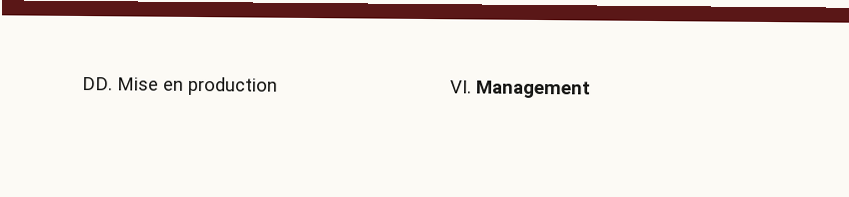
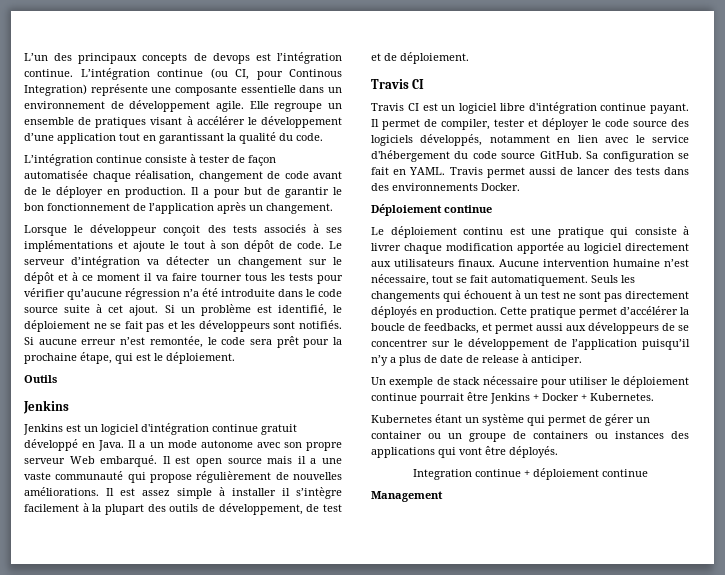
- DD. Mise en production
- VI. Management
+ L’un des principaux concepts de devops est l’intégration continue. L’intégration continue (ou CI, pour Continous Integration) représente une composante essentielle dans un environnement de développement agile. Elle regroupe un ensemble de pratiques visant à accélérer le développement d’une application tout en garantissant la qualité du code.
+ L’intégration continue consiste à tester de façon automatisée chaque réalisation, changement de code avant de le déployer en production. Il a pour but de garantir le bon fonctionnement de l’application après un changement.
+ Lorsque le développeur conçoit des tests associés à ses implémentations et ajoute le tout à son dépôt de code. Le serveur d’intégration va détecter un changement sur le dépôt et à ce moment il va faire tourner tous les tests pour vérifier qu’aucune régression n’a été introduite dans le code source suite à cet ajout. Si un problème est identifié, le déploiement ne se fait pas et les développeurs sont notifiés. Si aucune erreur n’est remontée, le code sera prêt pour la prochaine étape, qui est le déploiement.
+ Outils
+ Jenkins
+ Jenkins est un logiciel d'intégration continue gratuit développé en Java. Il a un mode autonome avec son propre serveur Web embarqué. Il est open source mais il a une vaste communauté qui propose régulièrement de nouvelles améliorations. Il est assez simple à installer il s’intègre facilement à la plupart des outils de développement, de test et de déploiement.
+ Travis CI
+ Travis CI est un logiciel libre d'intégration continue payant. Il permet de compiler, tester et déployer le code source des logiciels développés, notamment en lien avec le service d'hébergement du code source GitHub. Sa configuration se fait en YAML. Travis permet aussi de lancer des tests dans des environnements Docker.
+ Déploiement continue
+ Le déploiement continu est une pratique qui consiste à livrer chaque modification apportée au logiciel directement aux utilisateurs finaux. Aucune intervention humaine n’est nécessaire, tout se fait automatiquement. Seuls les changements qui échouent à un test ne sont pas directement déployés en production. Cette pratique permet d’accélérer la boucle de feedbacks, et permet aussi aux développeurs de se concentrer sur le développement de l’application puisqu’il n’y a plus de date de release à anticiper.
+ Un exemple de stack nécessaire pour utiliser le déploiement continue pourrait être Jenkins + Docker + Kubernetes.
+ Kubernetes étant un système qui permet de gérer un container ou un groupe de containers ou instances des applications qui vont être déployés.
+ Integration continue + déploiement continue
+ Management

